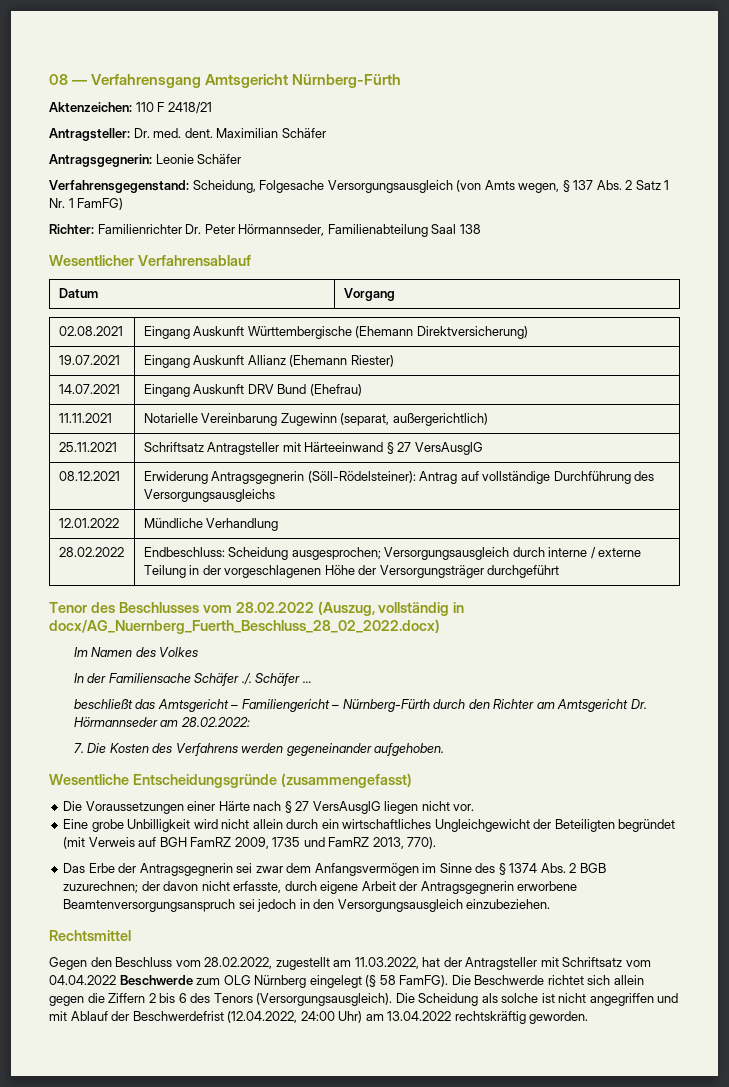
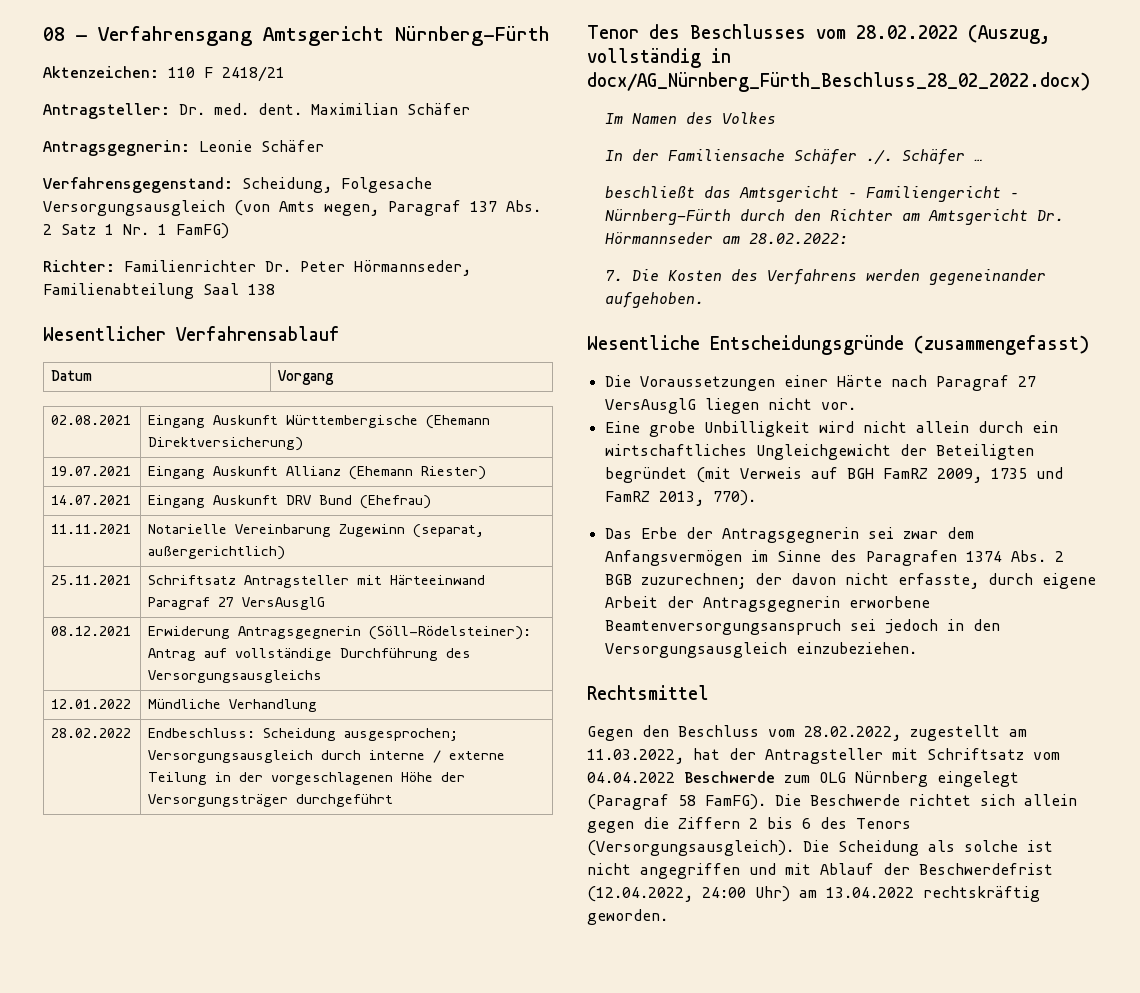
- Verfahrensgegenstand: Scheidung, Folgesache Versorgungsausgleich (von Amts wegen, § 137 Abs. 2 Satz 1 Nr. 1 FamFG)
+ Verfahrensgegenstand: Scheidung, Folgesache Versorgungsausgleich (von Amts wegen, Paragraf 137 Abs. 2 Satz 1 Nr. 1 FamFG)
- 25.11.2021 | Schriftsatz Antragsteller mit Härteeinwand § 27 VersAusglG
+ 25.11.2021 | Schriftsatz Antragsteller mit Härteeinwand Paragraf 27 VersAusglG
- Tenor des Beschlusses vom 28.02.2022 (Auszug, vollständig in docx/AG_Nuernberg_Fuerth_Beschluss_28_02_2022.docx)
+ Tenor des Beschlusses vom 28.02.2022 (Auszug, vollständig in docx/AG_Nürnberg_Fürth_Beschluss_28_02_2022.docx)
- Die Voraussetzungen einer Härte nach § 27 VersAusglG liegen nicht vor.
+ Die Voraussetzungen einer Härte nach Paragraf 27 VersAusglG liegen nicht vor.
- Das Erbe der Antragsgegnerin sei zwar dem Anfangsvermögen im Sinne des § 1374 Abs. 2 BGB zuzurechnen; der davon nicht erfasste, durch eigene Arbeit der Antragsgegnerin erworbene Beamtenversorgungsanspruch sei jedoch in den Versorgungsausgleich einzubeziehen.
+ Das Erbe der Antragsgegnerin sei zwar dem Anfangsvermögen im Sinne des Paragrafen 1374 Abs. 2 BGB zuzurechnen; der davon nicht erfasste, durch eigene Arbeit der Antragsgegnerin erworbene Beamtenversorgungsanspruch sei jedoch in den Versorgungsausgleich einzubeziehen.
- Gegen den Beschluss vom 28.02.2022, zugestellt am 11.03.2022, hat der Antragsteller mit Schriftsatz vom 04.04.2022 Beschwerde zum OLG Nürnberg eingelegt (§ 58 FamFG).
+ Gegen den Beschluss vom 28.02.2022, zugestellt am 11.03.2022, hat der Antragsteller mit Schriftsatz vom 04.04.2022 Beschwerde zum OLG Nürnberg eingelegt (Paragraf 58 FamFG).

